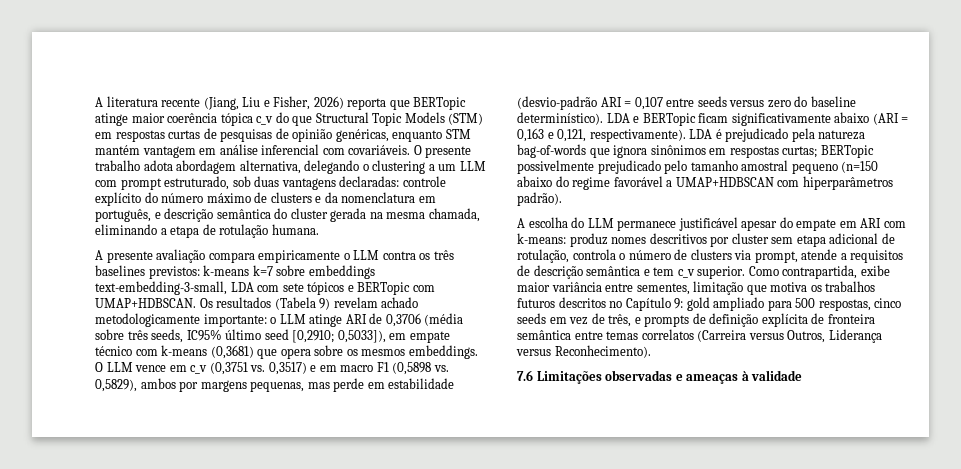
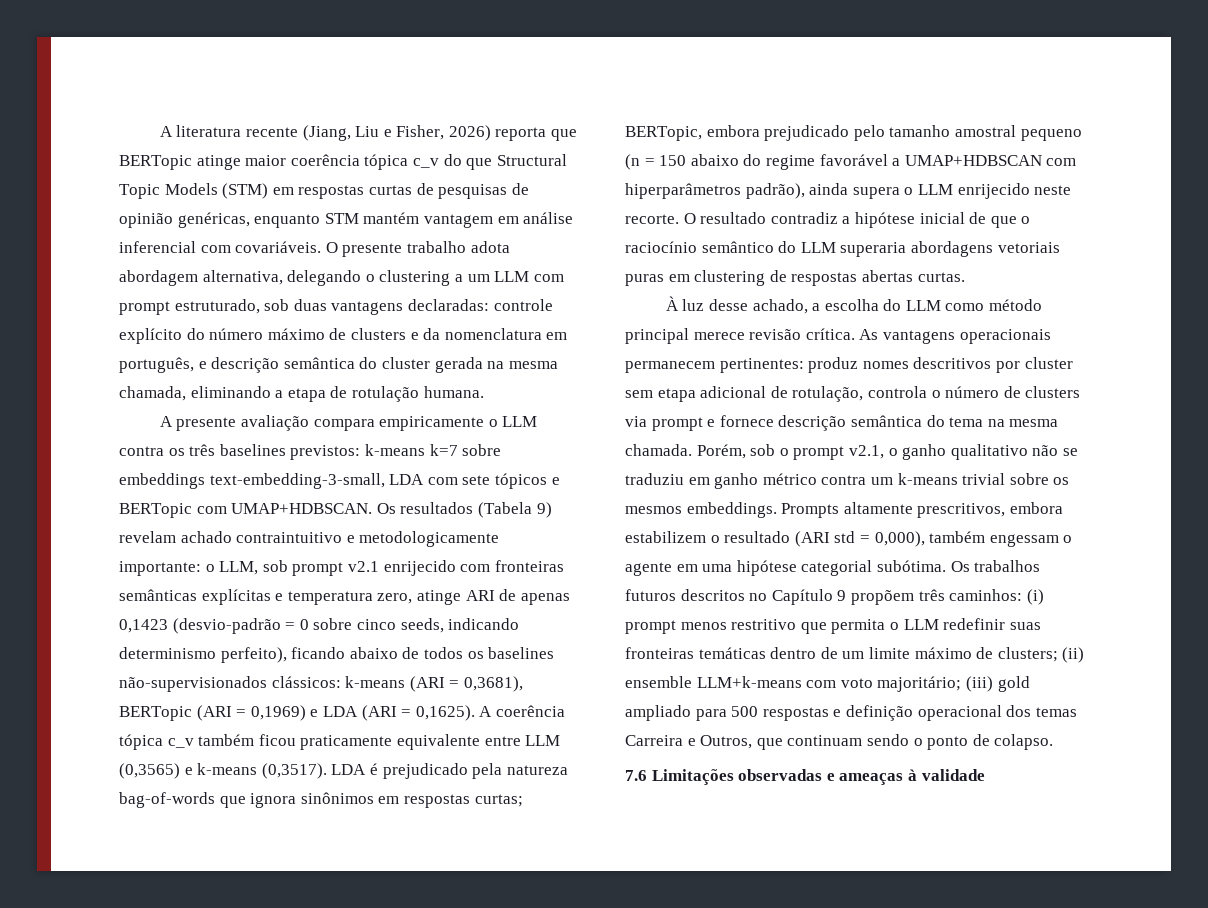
- Os resultados (Tabela 9) revelam achado metodologicamente importante: o LLM atinge ARI de 0,3706 (média sobre três seeds, IC95% último seed [0,2910; 0,5033]), em empate técnico com k-means (0,3681) que opera sobre os mesmos embeddings. O LLM vence em c_v (0,3751 vs. 0,3517) e em macro F1 (0,5898 vs. 0,5829), ambos por margens pequenas, mas perde em estabilidade (desvio-padrão ARI = 0,107 entre seeds versus zero do baseline determinístico). LDA e BERTopic ficam significativamente abaixo (ARI = 0,163 e 0,121, respectivamente).
+ Os resultados (Tabela 9) revelam achado contraintuitivo e metodologicamente importante: o LLM, sob prompt v2.1 enrijecido com fronteiras semânticas explícitas e temperatura zero, atinge ARI de apenas 0,1423 (desvio-padrão = 0 sobre cinco seeds, indicando determinismo perfeito), ficando abaixo de todos os baselines não-supervisionados clássicos: k-means (ARI = 0,3681), BERTopic (ARI = 0,1969) e LDA (ARI = 0,1625). A coerência tópica c_v também ficou praticamente equivalente entre LLM (0,3565) e k-means (0,3517).
- LDA é prejudicado pela natureza bag-of-words que ignora sinônimos em respostas curtas; BERTopic possivelmente prejudicado pelo tamanho amostral pequeno (n=150 abaixo do regime favorável a UMAP+HDBSCAN com hiperparâmetros padrão).
- A escolha do LLM permanece justificável apesar do empate em ARI com k-means: produz nomes descritivos por cluster sem etapa adicional de rotulação, controla o número de clusters via prompt, atende a requisitos de descrição semântica e tem c_v superior. Como contrapartida, exibe maior variância entre sementes, limitação que motiva os trabalhos futuros descritos no Capítulo 9: gold ampliado para 500 respostas, cinco seeds em vez de três, e prompts de definição explícita de fronteira semântica entre temas correlatos (Carreira versus Outros, Liderança versus Reconhecimento).
+ LDA é prejudicado pela natureza bag-of-words que ignora sinônimos em respostas curtas; BERTopic, embora prejudicado pelo tamanho amostral pequeno (n = 150 abaixo do regime favorável a UMAP+HDBSCAN com hiperparâmetros padrão), ainda supera o LLM enrijecido neste recorte. O resultado contradiz a hipótese inicial de que o raciocínio semântico do LLM superaria abordagens vetoriais puras em clustering de respostas abertas curtas.
+ À luz desse achado, a escolha do LLM como método principal merece revisão crítica. As vantagens operacionais permanecem pertinentes: produz nomes descritivos por cluster sem etapa adicional de rotulação, controla o número de clusters via prompt e fornece descrição semântica do tema na mesma chamada. Porém, sob o prompt v2.1, o ganho qualitativo não se traduziu em ganho métrico contra um k-means trivial sobre os mesmos embeddings. Prompts altamente prescritivos, embora estabilizem o resultado (ARI std = 0,000), também engessam o agente em uma hipótese categorial subótima. Os trabalhos futuros descritos no Capítulo 9 propõem três caminhos: (i) prompt menos restritivo que permita o LLM redefinir suas fronteiras temáticas dentro de um limite máximo de clusters; (ii) ensemble LLM+k-means com voto majoritário; (iii) gold ampliado para 500 respostas e definição operacional dos temas Carreira e Outros, que continuam sendo o ponto de colapso.

